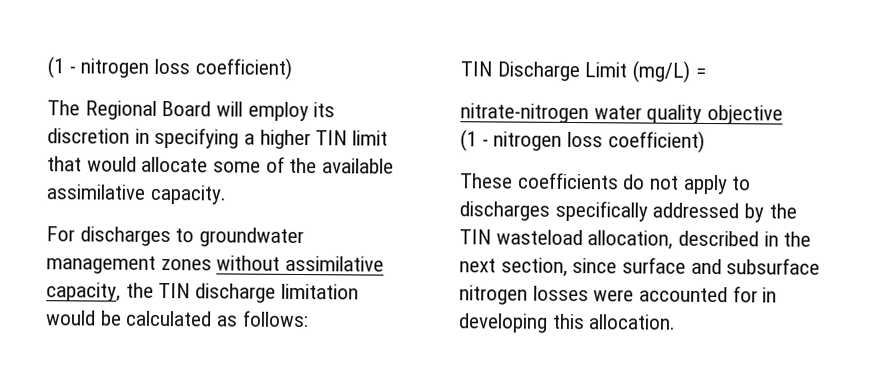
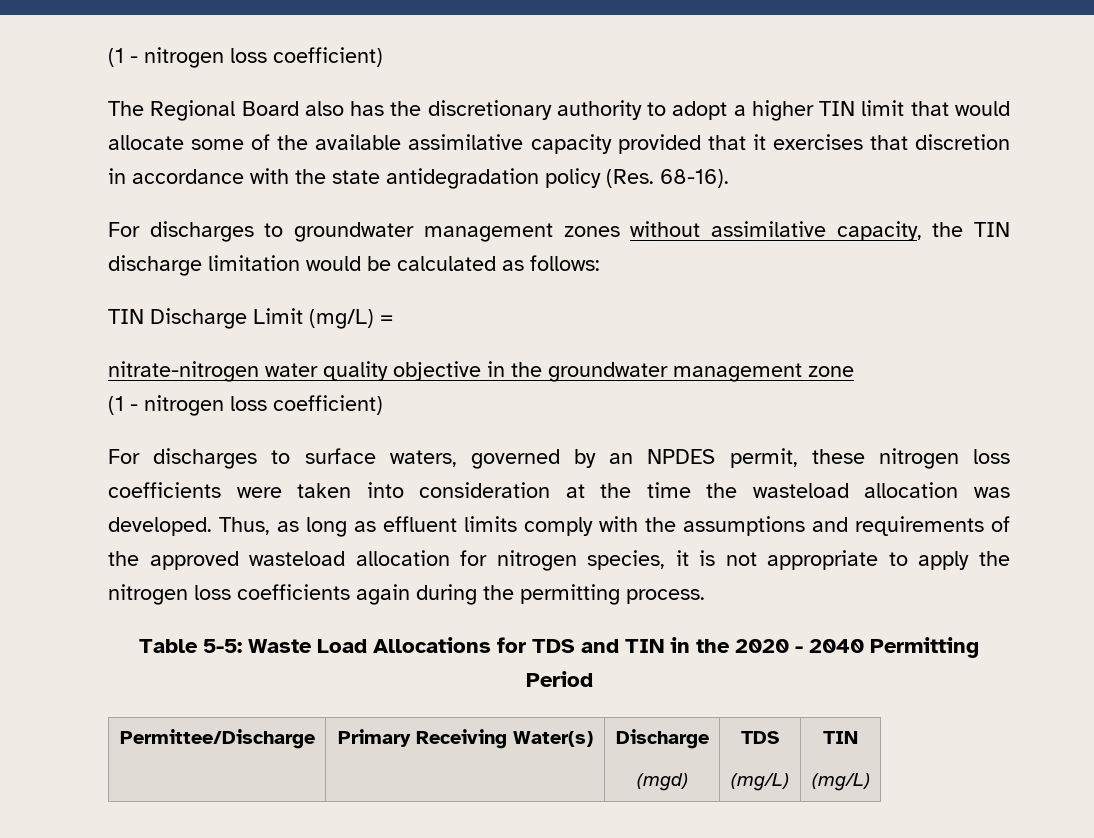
- The Regional Board will employ its discretion in specifying a higher TIN limit that would allocate some of the available assimilative capacity.
+ The Regional Board also has the discretionary authority to adopt a higher TIN limit that would allocate some of the available assimilative capacity provided that it exercises that discretion in accordance with the state antidegradation policy (Res. 68-16).
- nitrate-nitrogen water quality objective
+ nitrate-nitrogen water quality objective in the groundwater management zone
  (1 - nitrogen loss coefficient)
- These coefficients do not apply to discharges specifically addressed by the TIN wasteload allocation, described in the next section, since surface and subsurface nitrogen losses were accounted for in developing this allocation.
+ For discharges to surface waters, governed by an NPDES permit, these nitrogen loss coefficients were taken into consideration at the time the wasteload allocation was developed. Thus, as long as effluent limits comply with the assumptions and requirements of the approved wasteload allocation for nitrogen species, it is not appropriate to apply the nitrogen loss coefficients again during the permitting process.
+ Table 5-5: Waste Load Allocations for TDS and TIN in the 2020 - 2040 Permitting Period
+ Permittee/Discharge | Primary Receiving Water(s) | Discharge
+ (mgd) | TDS
+ (mg/L) | TIN
+ (mg/L)

